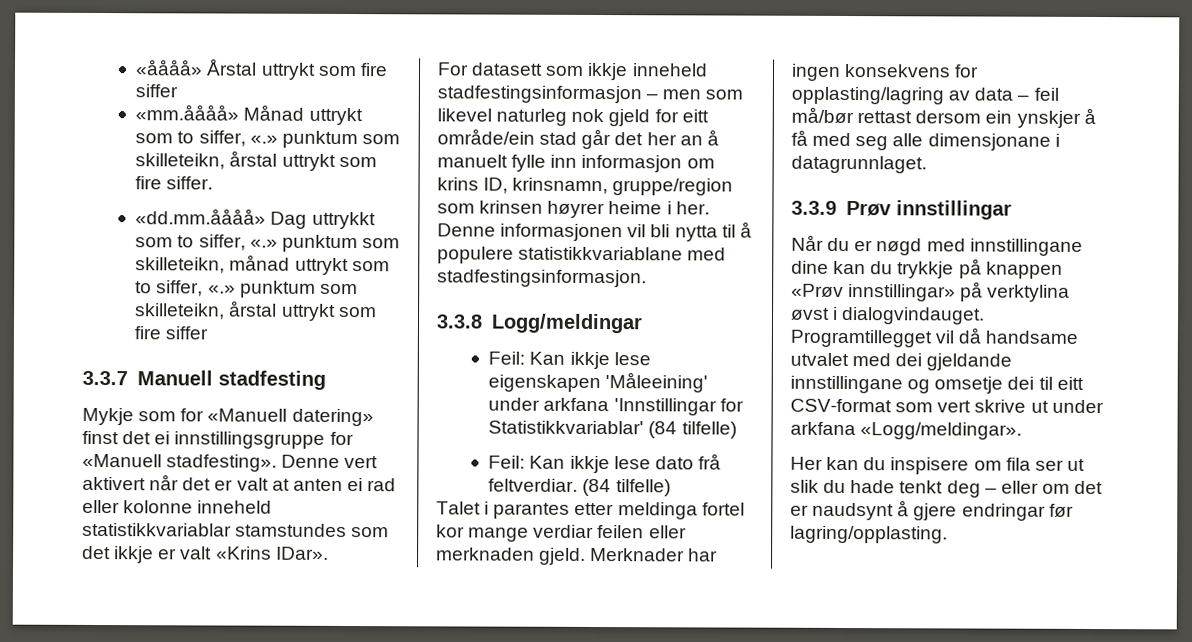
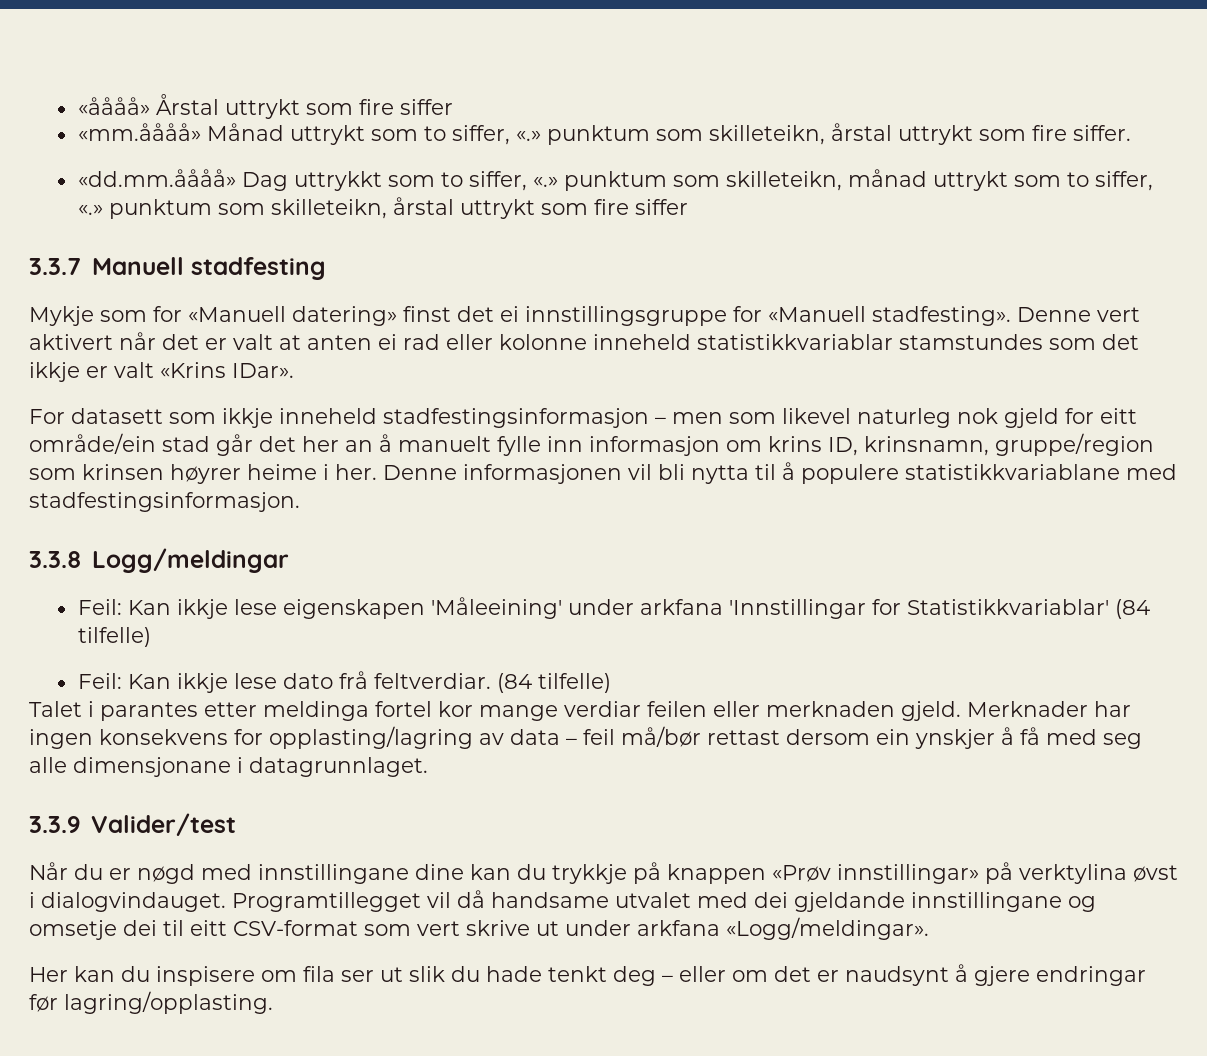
- 3.3.9 Prøv innstillingar
+ 3.3.9 Valider/test

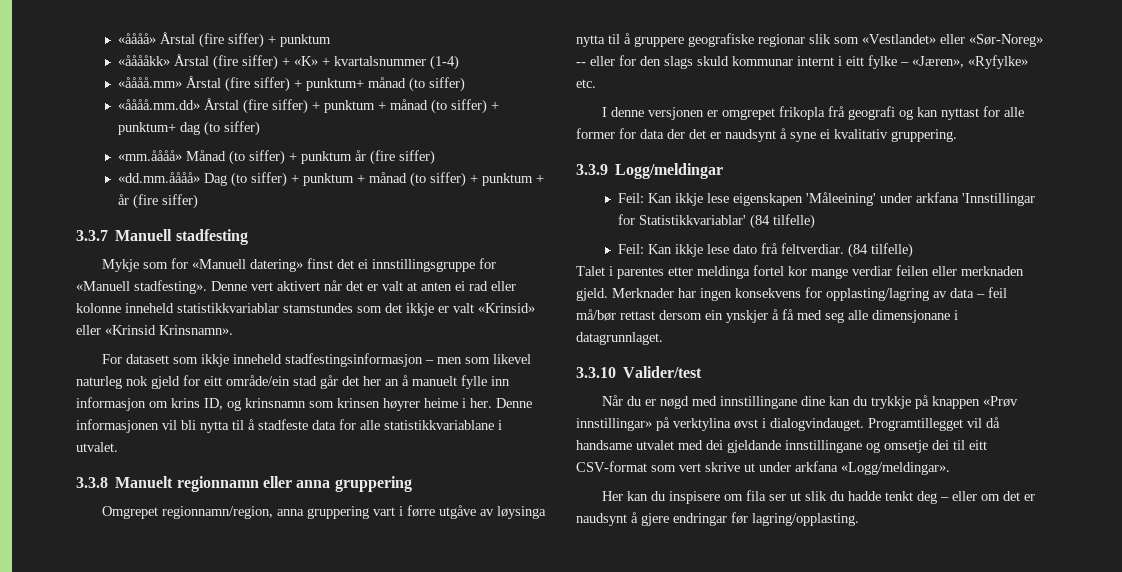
- «åååå» Årstal uttrykt som fire siffer
- «mm.åååå» Månad uttrykt som to siffer, «.» punktum som skilleteikn, årstal uttrykt som fire siffer.
- «dd.mm.åååå» Dag uttrykkt som to siffer, «.» punktum som skilleteikn, månad uttrykt som to siffer, «.» punktum som skilleteikn, årstal uttrykt som fire siffer
+ «åååå» Årstal (fire siffer) + punktum
+ «ååååkk» Årstal (fire siffer) + «K» + kvartalsnummer (1-4)
+ «åååå.mm» Årstal (fire siffer) + punktum+ månad (to siffer)
+ «åååå.mm.dd» Årstal (fire siffer) + punktum + månad (to siffer) + punktum+ dag (to siffer)
+ «mm.åååå» Månad (to siffer) + punktum år (fire siffer)
+ «dd.mm.åååå» Dag (to siffer) + punktum + månad (to siffer) + punktum + år (fire siffer)
- Denne vert aktivert når det er valt at anten ei rad eller kolonne inneheld statistikkvariablar stamstundes som det ikkje er valt «Krins IDar».
+ Denne vert aktivert når det er valt at anten ei rad eller kolonne inneheld statistikkvariablar stamstundes som det ikkje er valt «Krinsid» eller «Krinsid Krinsnamn».
- For datasett som ikkje inneheld stadfestingsinformasjon – men som likevel naturleg nok gjeld for eitt område/ein stad går det her an å manuelt fylle inn informasjon om krins ID, krinsnamn, gruppe/region som krinsen høyrer heime i her.
+ For datasett som ikkje inneheld stadfestingsinformasjon – men som likevel naturleg nok gjeld for eitt område/ein stad går det her an å manuelt fylle inn informasjon om krins ID, og krinsnamn som krinsen høyrer heime i her.
- Denne informasjonen vil bli nytta til å populere statistikkvariablane med stadfestingsinformasjon.
- 3.3.8 Logg/meldingar
+ Denne informasjonen vil bli nytta til å stadfeste data for alle statistikkvariablane i utvalet.
+ 3.3.8 Manuelt regionnamn eller anna gruppering
+ Omgrepet regionnamn/region, anna gruppering vart i førre utgåve av løysinga nytta til å gruppere geografiske regionar slik som «Vestlandet» eller «Sør-Noreg» -- eller for den slags skuld kommunar internt i eitt fylke – «Jæren», «Ryfylke» etc.
+ I denne versjonen er omgrepet frikopla frå geografi og kan nyttast for alle former for data der det er naudsynt å syne ei kvalitativ gruppering.
+ 3.3.9 Logg/meldingar
- Talet i parantes etter meldinga fortel kor mange verdiar feilen eller merknaden gjeld.
+ Talet i parentes etter meldinga fortel kor mange verdiar feilen eller merknaden gjeld.
- 3.3.9 Valider/test
+ 3.3.10 Valider/test
- Her kan du inspisere om fila ser ut slik du hade tenkt deg – eller om det er naudsynt å gjere endringar før lagring/opplasting.
+ Her kan du inspisere om fila ser ut slik du hadde tenkt deg – eller om det er naudsynt å gjere endringar før lagring/opplasting.

